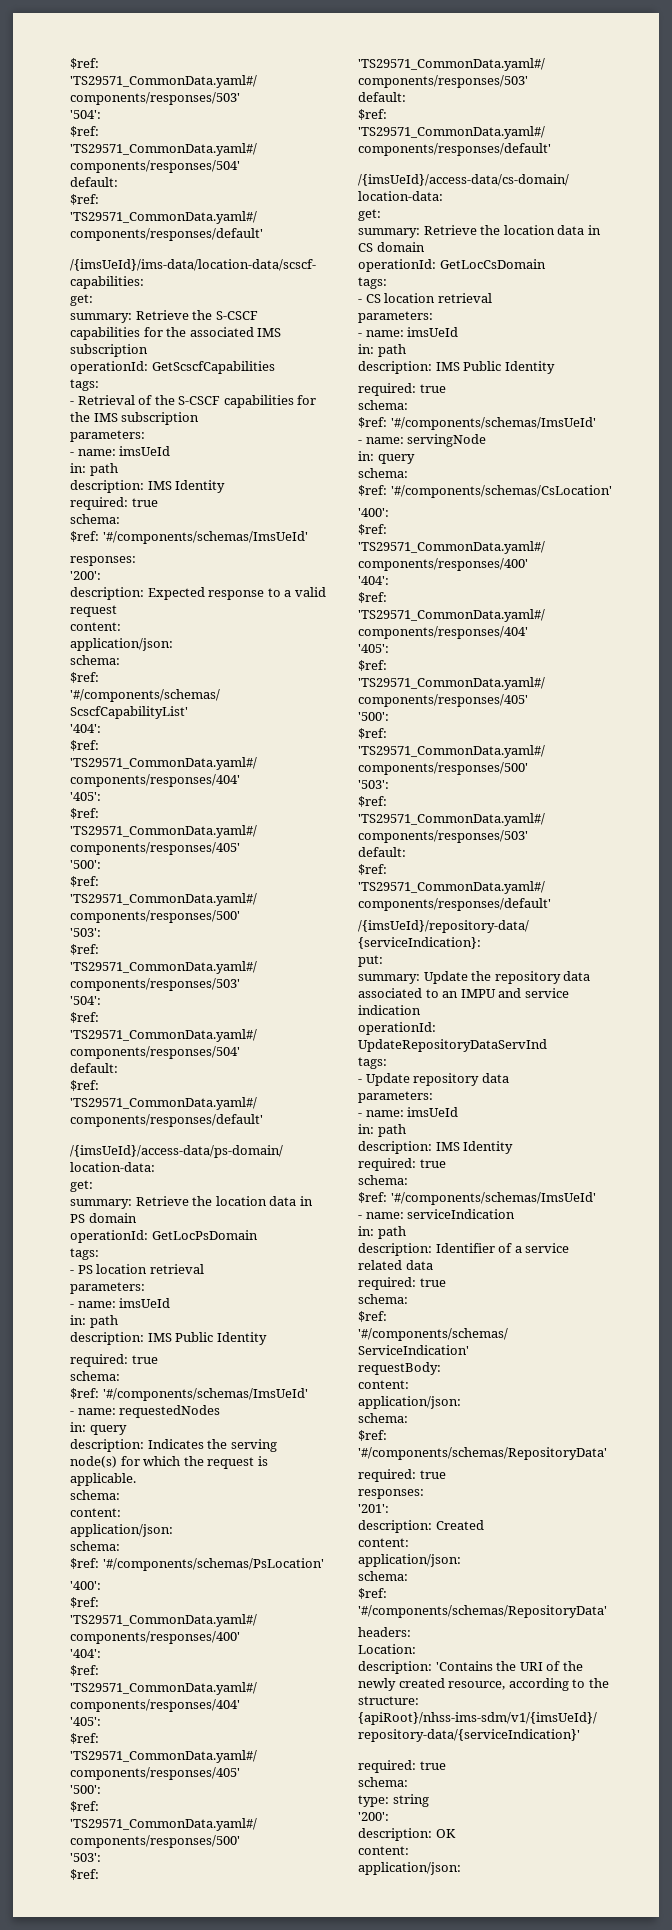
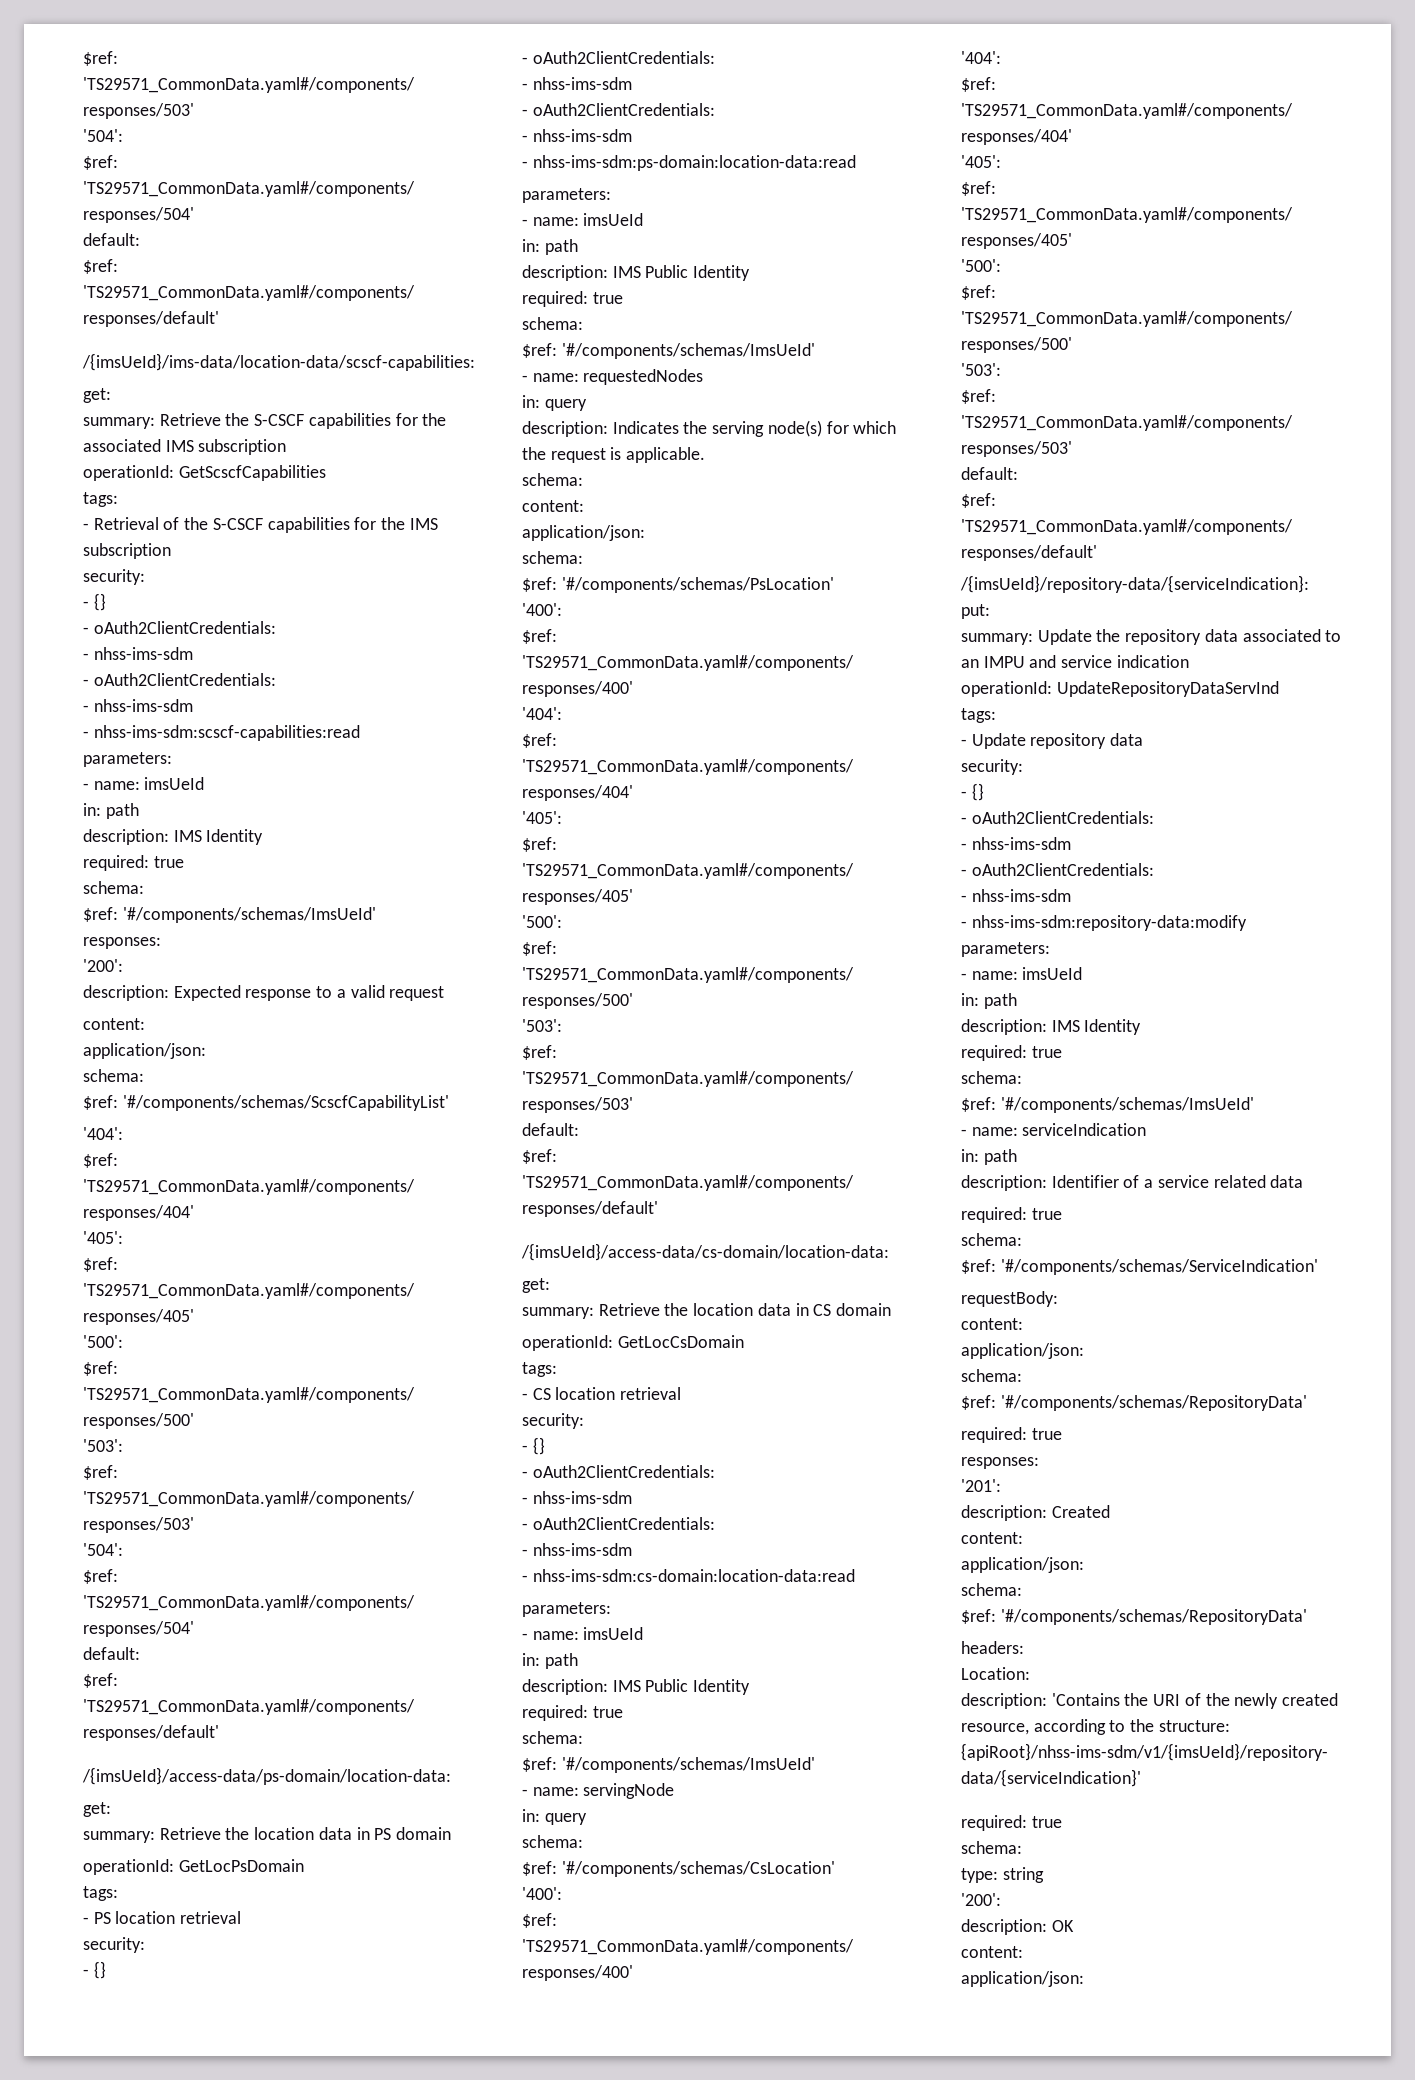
  - Retrieval of the S-CSCF capabilities for the IMS subscription
+ security:
+ - {}
+ - oAuth2ClientCredentials:
+ - nhss-ims-sdm
+ - oAuth2ClientCredentials:
+ - nhss-ims-sdm
+ - nhss-ims-sdm:scscf-capabilities:read
  - PS location retrieval
+ security:
+ - {}
+ - oAuth2ClientCredentials:
+ - nhss-ims-sdm
+ - oAuth2ClientCredentials:
+ - nhss-ims-sdm
+ - nhss-ims-sdm:ps-domain:location-data:read
  - CS location retrieval
+ security:
+ - {}
+ - oAuth2ClientCredentials:
+ - nhss-ims-sdm
+ - oAuth2ClientCredentials:
+ - nhss-ims-sdm
+ - nhss-ims-sdm:cs-domain:location-data:read
  - Update repository data
+ security:
+ - {}
+ - oAuth2ClientCredentials:
+ - nhss-ims-sdm
+ - oAuth2ClientCredentials:
+ - nhss-ims-sdm
+ - nhss-ims-sdm:repository-data:modify

